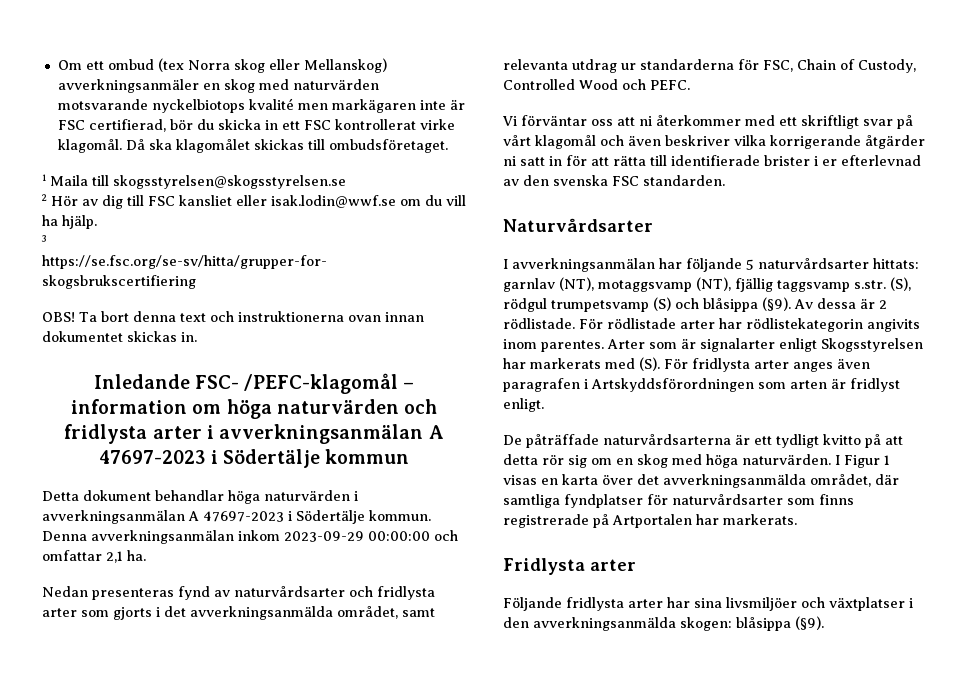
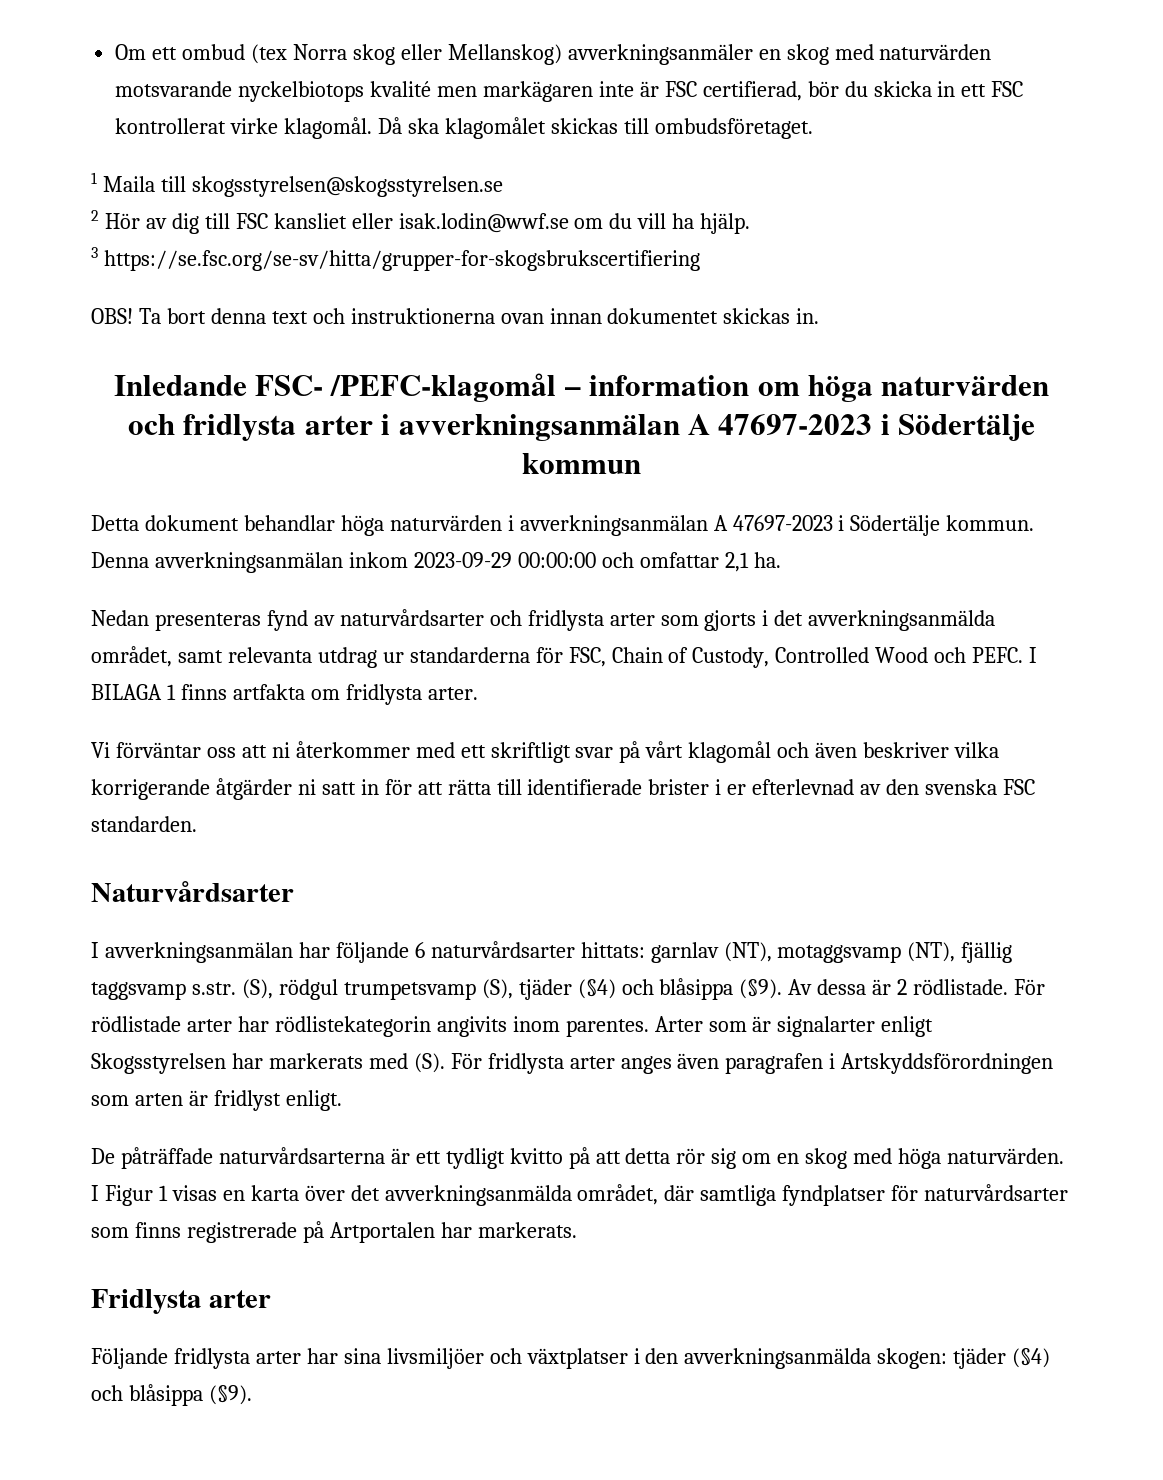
+ I BILAGA 1 finns artfakta om fridlysta arter.
- I avverkningsanmälan har följande 5 naturvårdsarter hittats: garnlav (NT), motaggsvamp (NT), fjällig taggsvamp s.str. (S), rödgul trumpetsvamp (S) och blåsippa (§9).
+ I avverkningsanmälan har följande 6 naturvårdsarter hittats: garnlav (NT), motaggsvamp (NT), fjällig taggsvamp s.str. (S), rödgul trumpetsvamp (S), tjäder (§4) och blåsippa (§9).
- Följande fridlysta arter har sina livsmiljöer och växtplatser i den avverkningsanmälda skogen: blåsippa (§9).
+ Följande fridlysta arter har sina livsmiljöer och växtplatser i den avverkningsanmälda skogen: tjäder (§4) och blåsippa (§9).

